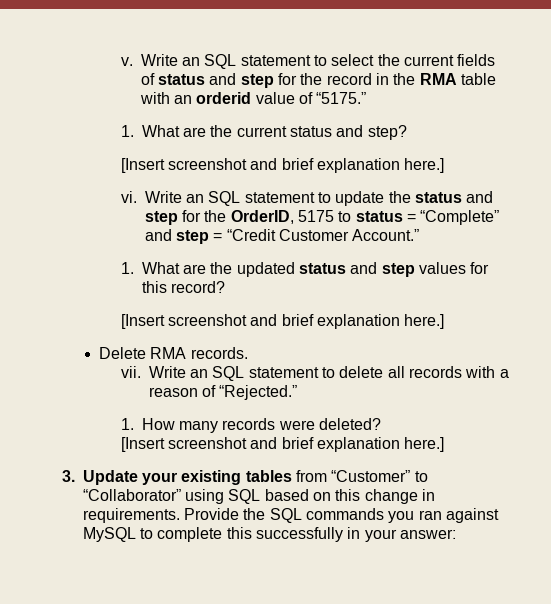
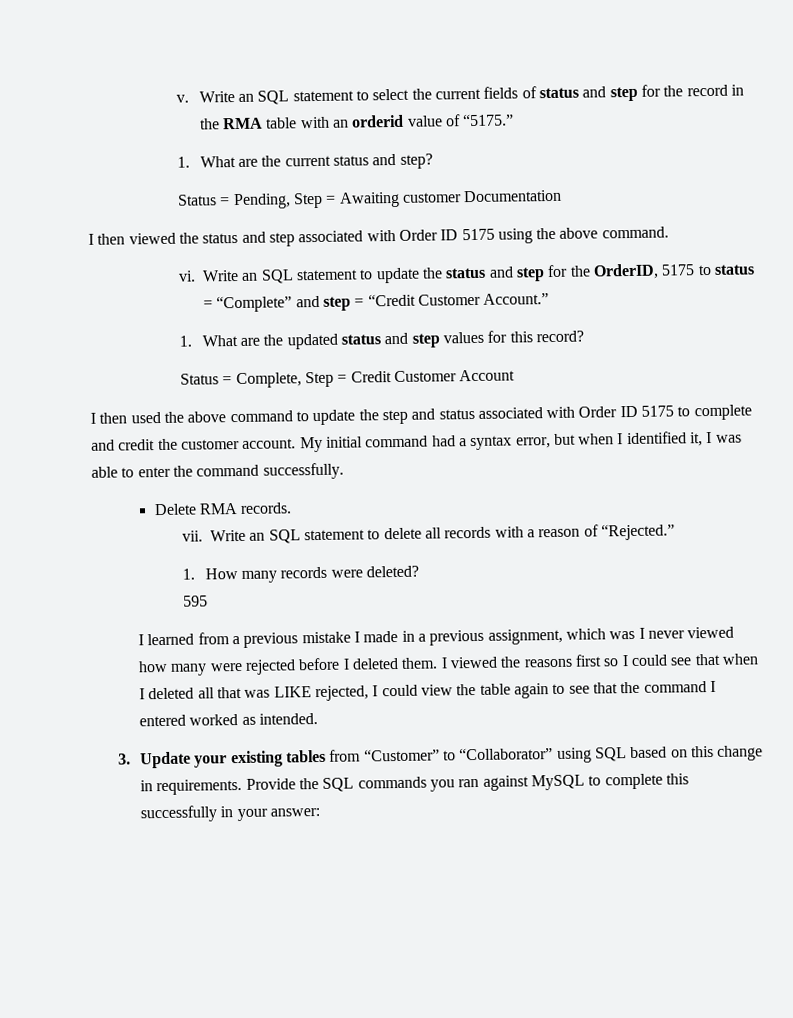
  1. What are the current status and step?
- [Insert screenshot and brief explanation here.]
+ Status = Pending, Step = Awaiting customer Documentation
+ I then viewed the status and step associated with Order ID 5175 using the above command.
  1. What are the updated status and step values for this record?
- [Insert screenshot and brief explanation here.]
+ Status = Complete, Step = Credit Customer Account
+ I then used the above command to update the step and status associated with Order ID 5175 to complete and credit the customer account. My initial command had a syntax error, but when I identified it, I was able to enter the command successfully.
  1. How many records were deleted?
- [Insert screenshot and brief explanation here.]
+ 595
+ I learned from a previous mistake I made in a previous assignment, which was I never viewed how many were rejected before I deleted them. I viewed the reasons first so I could see that when I deleted all that was LIKE rejected, I could view the table again to see that the command I entered worked as intended.

